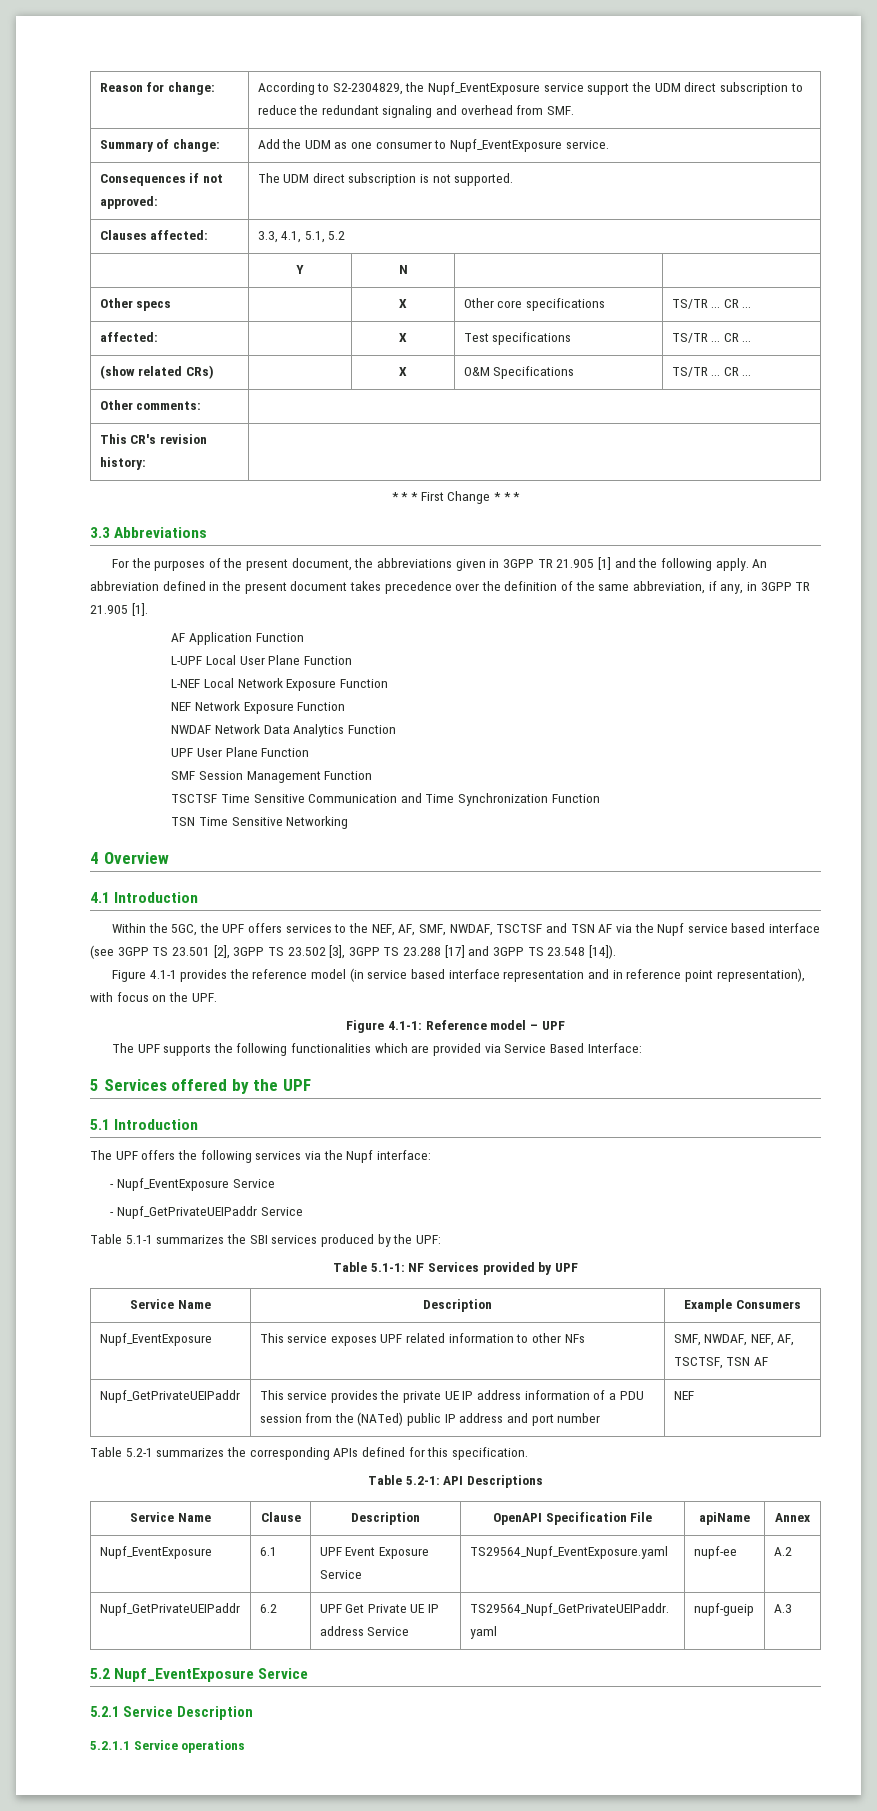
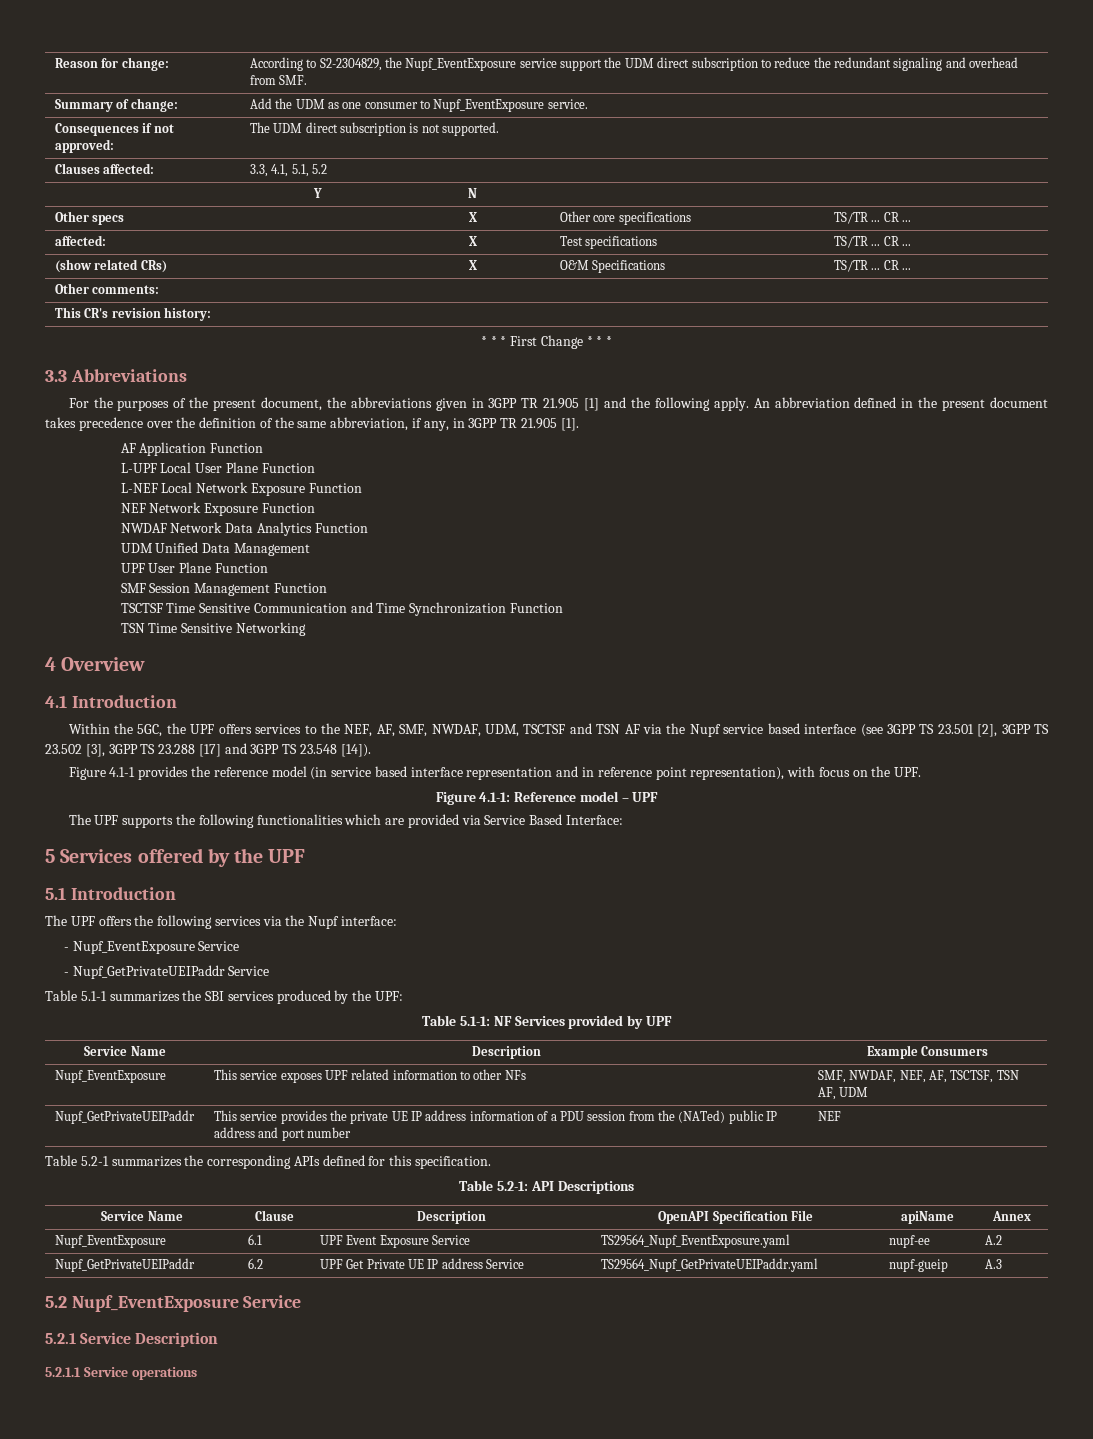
+ UDM Unified Data Management
- Within the 5GC, the UPF offers services to the NEF, AF, SMF, NWDAF, TSCTSF and TSN AF via the Nupf service based interface (see 3GPP TS 23.501 [2], 3GPP TS 23.502 [3], 3GPP TS 23.288 [17] and 3GPP TS 23.548 [14]).
+ Within the 5GC, the UPF offers services to the NEF, AF, SMF, NWDAF, UDM, TSCTSF and TSN AF via the Nupf service based interface (see 3GPP TS 23.501 [2], 3GPP TS 23.502 [3], 3GPP TS 23.288 [17] and 3GPP TS 23.548 [14]).
- Nupf_EventExposure | This service exposes UPF related information to other NFs | SMF, NWDAF, NEF, AF, TSCTSF, TSN AF
+ Nupf_EventExposure | This service exposes UPF related information to other NFs | SMF, NWDAF, NEF, AF, TSCTSF, TSN AF, UDM

